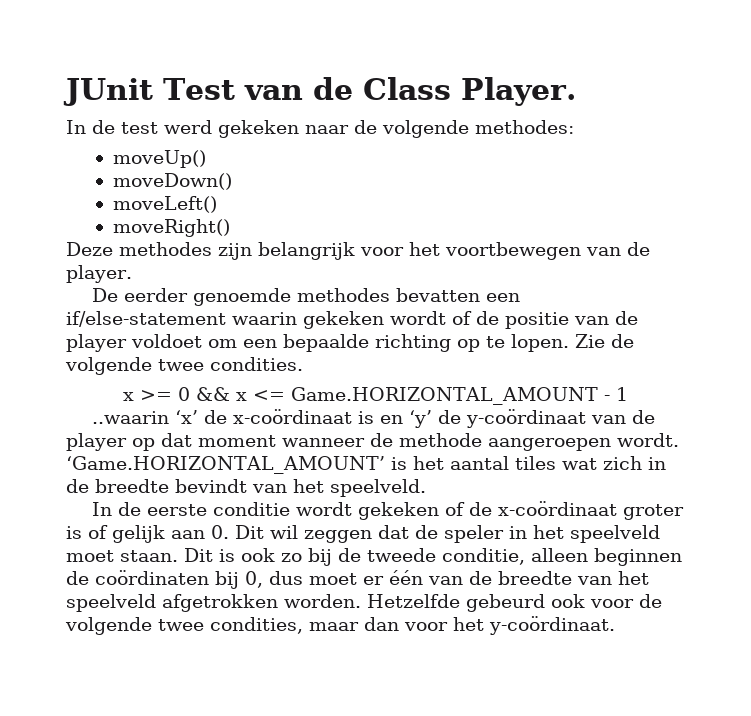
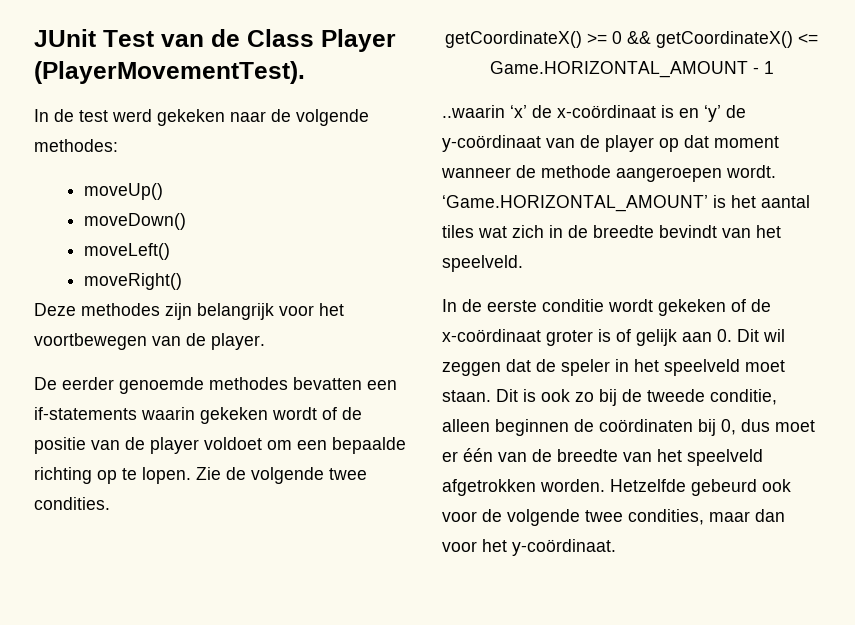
- JUnit Test van de Class Player.
+ JUnit Test van de Class Player (PlayerMovementTest).
- De eerder genoemde methodes bevatten een if/else-statement waarin gekeken wordt of de positie van de player voldoet om een bepaalde richting op te lopen.
+ De eerder genoemde methodes bevatten een if-statements waarin gekeken wordt of de positie van de player voldoet om een bepaalde richting op te lopen.
- x >= 0 && x <= Game.HORIZONTAL_AMOUNT - 1
+ getCoordinateX() >= 0 && getCoordinateX() <= Game.HORIZONTAL_AMOUNT - 1

